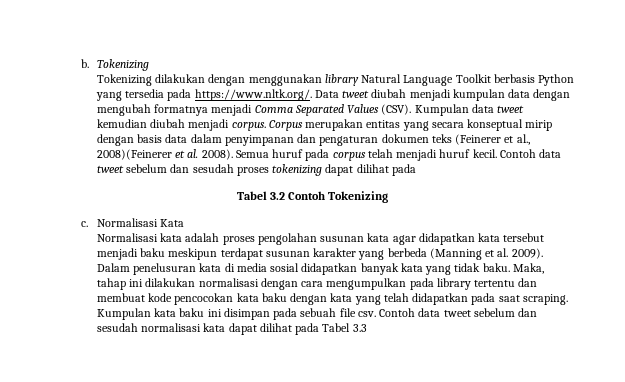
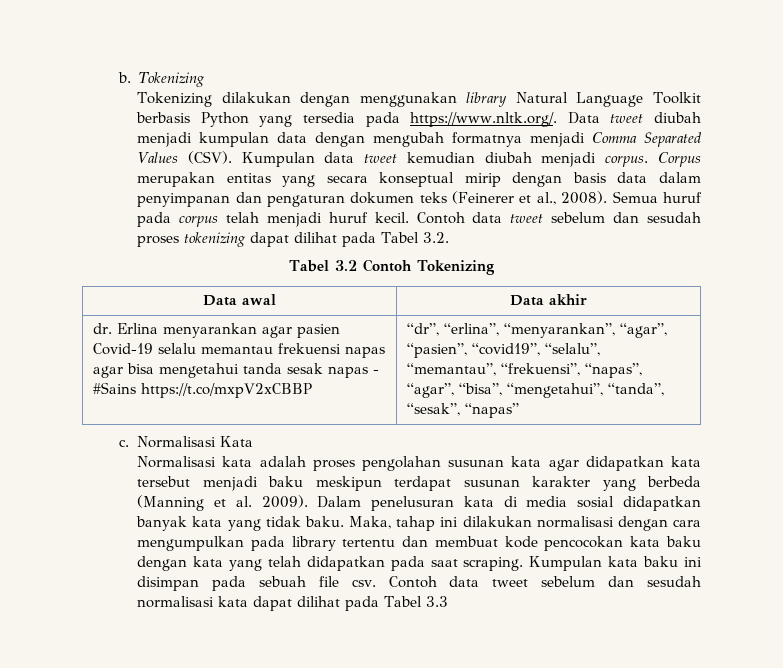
- Corpus merupakan entitas yang secara konseptual mirip dengan basis data dalam penyimpanan dan pengaturan dokumen teks (Feinerer et al., 2008)(Feinerer et al. 2008).
+ Corpus merupakan entitas yang secara konseptual mirip dengan basis data dalam penyimpanan dan pengaturan dokumen teks (Feinerer et al., 2008).
- Contoh data tweet sebelum dan sesudah proses tokenizing dapat dilihat pada
+ Contoh data tweet sebelum dan sesudah proses tokenizing dapat dilihat pada Tabel 3.2.
+ Data awal | Data akhir
+ dr. Erlina menyarankan agar pasien Covid-19 selalu memantau frekuensi napas agar bisa mengetahui tanda sesak napas - #Sains https://t.co/mxpV2xCBBP | “dr”, “erlina”, “menyarankan”, “agar”, “pasien”, “covid19”, “selalu”, “memantau”, “frekuensi”, “napas”, “agar”, “bisa”, “mengetahui”, “tanda”, “sesak”, “napas”

